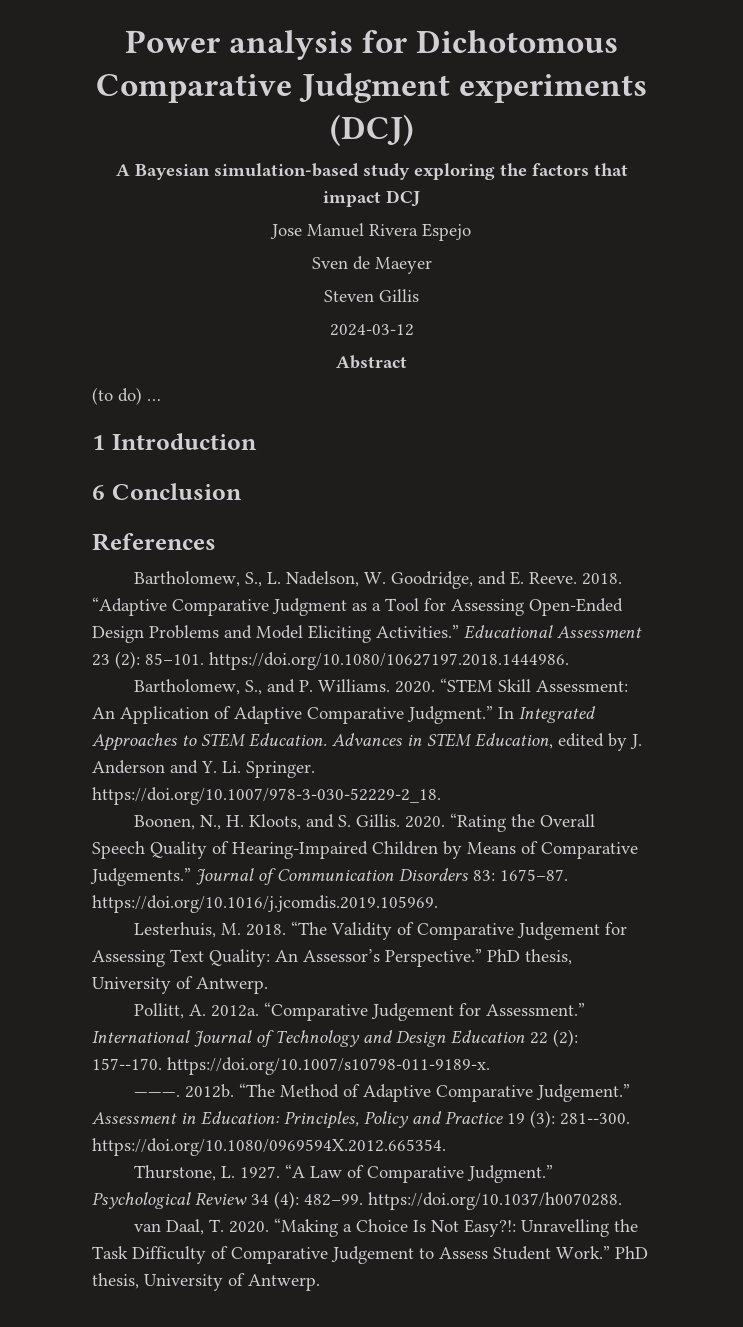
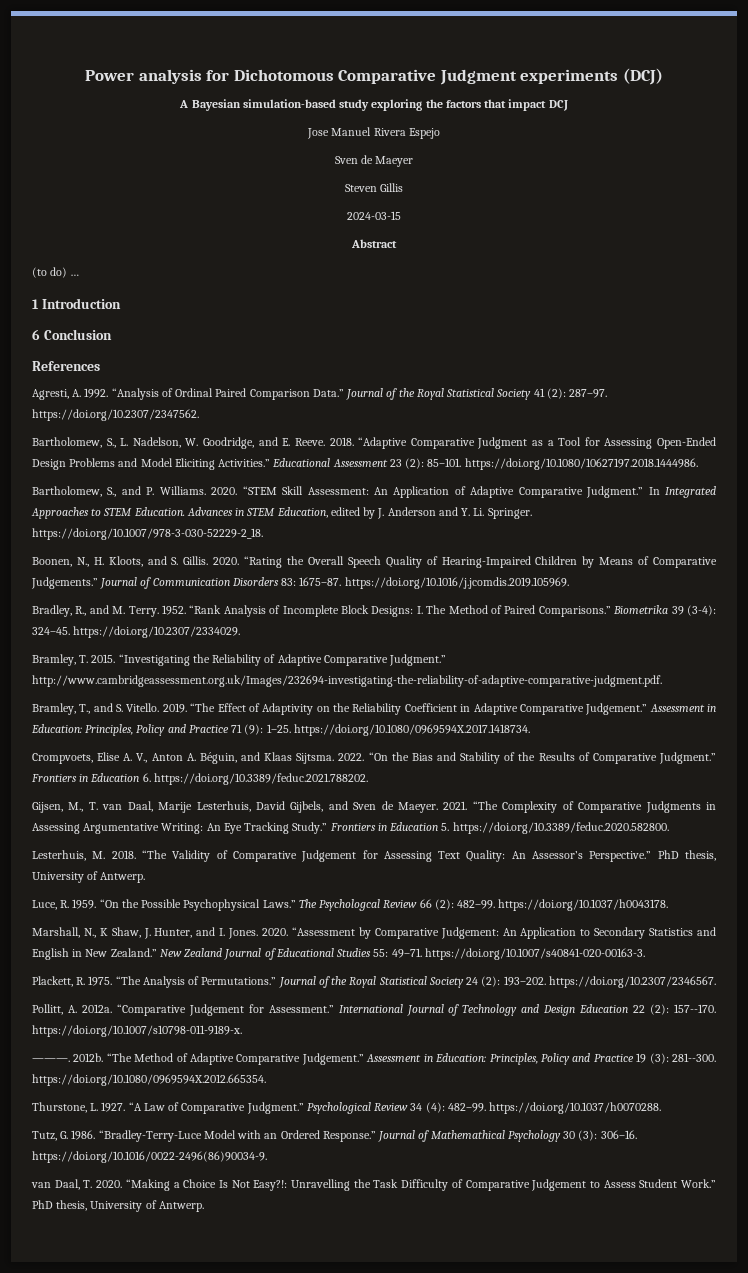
- 2024-03-12
+ 2024-03-15
+ Agresti, A. 1992. “Analysis of Ordinal Paired Comparison Data.” Journal of the Royal Statistical Society 41 (2): 287–97. https://doi.org/10.2307/2347562.
+ Bradley, R., and M. Terry. 1952. “Rank Analysis of Incomplete Block Designs: I. The Method of Paired Comparisons.” Biometrika 39 (3-4): 324–45. https://doi.org/10.2307/2334029.
+ Bramley, T. 2015. “Investigating the Reliability of Adaptive Comparative Judgment.” http://www.cambridgeassessment.org.uk/Images/232694-investigating-the-reliability-of-adaptive-comparative-judgment.pdf.
+ Bramley, T., and S. Vitello. 2019. “The Effect of Adaptivity on the Reliability Coefficient in Adaptive Comparative Judgement.” Assessment in Education: Principles, Policy and Practice 71 (9): 1–25. https://doi.org/10.1080/0969594X.2017.1418734.
+ Crompvoets, Elise A. V., Anton A. Béguin, and Klaas Sijtsma. 2022. “On the Bias and Stability of the Results of Comparative Judgment.” Frontiers in Education 6. https://doi.org/10.3389/feduc.2021.788202.
+ Gijsen, M., T. van Daal, Marije Lesterhuis, David Gijbels, and Sven de Maeyer. 2021. “The Complexity of Comparative Judgments in Assessing Argumentative Writing: An Eye Tracking Study.” Frontiers in Education 5. https://doi.org/10.3389/feduc.2020.582800.
+ Luce, R. 1959. “On the Possible Psychophysical Laws.” The Psychologcal Review 66 (2): 482–99. https://doi.org/10.1037/h0043178.
+ Marshall, N., K Shaw, J. Hunter, and I. Jones. 2020. “Assessment by Comparative Judgement: An Application to Secondary Statistics and English in New Zealand.” New Zealand Journal of Educational Studies 55: 49–71. https://doi.org/10.1007/s40841-020-00163-3.
+ Plackett, R. 1975. “The Analysis of Permutations.” Journal of the Royal Statistical Society 24 (2): 193–202. https://doi.org/10.2307/2346567.
+ Tutz, G. 1986. “Bradley-Terry-Luce Model with an Ordered Response.” Journal of Mathemathical Psychology 30 (3): 306–16. https://doi.org/10.1016/0022-2496(86)90034-9.

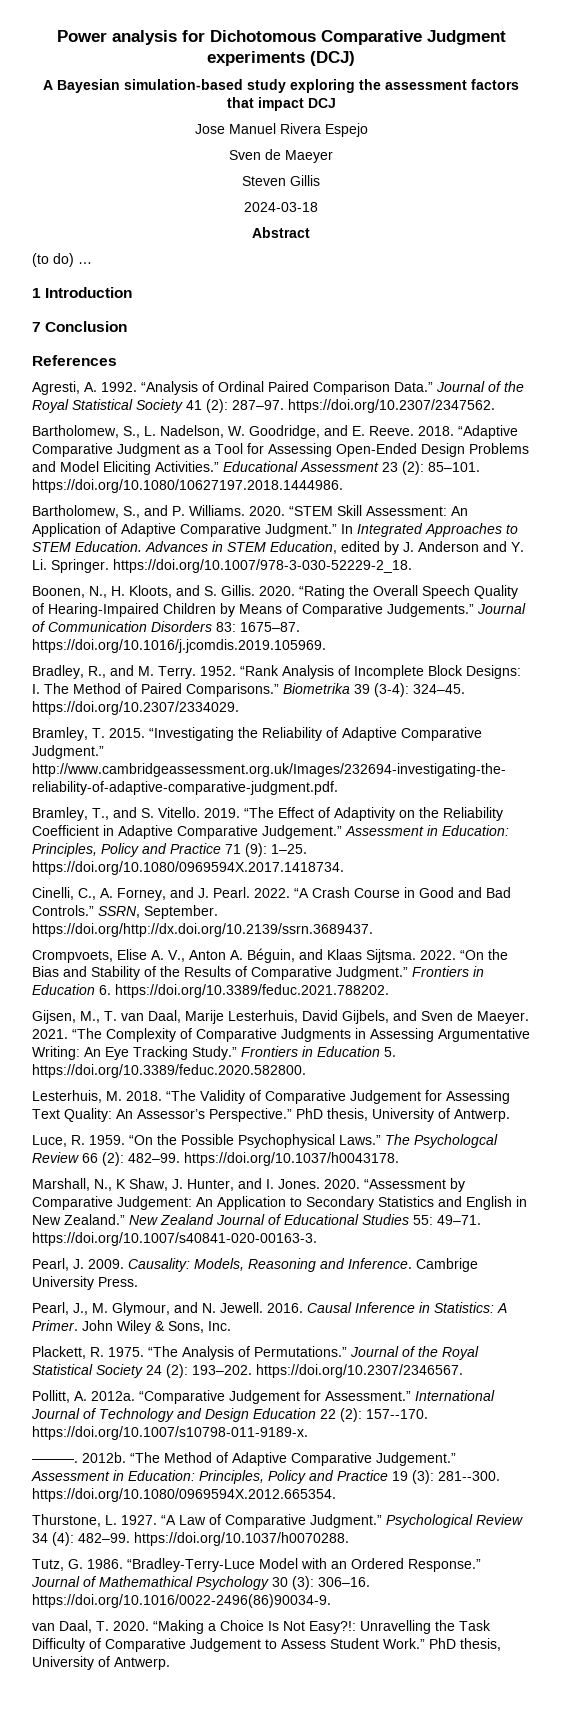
- A Bayesian simulation-based study exploring the factors that impact DCJ
+ A Bayesian simulation-based study exploring the assessment factors that impact DCJ
- 2024-03-15
+ 2024-03-18
- 6 Conclusion
+ 7 Conclusion
+ Cinelli, C., A. Forney, and J. Pearl. 2022. “A Crash Course in Good and Bad Controls.” SSRN, September. https://doi.org/http://dx.doi.org/10.2139/ssrn.3689437.
+ Pearl, J. 2009. Causality: Models, Reasoning and Inference. Cambrige University Press.
+ Pearl, J., M. Glymour, and N. Jewell. 2016. Causal Inference in Statistics: A Primer. John Wiley & Sons, Inc.

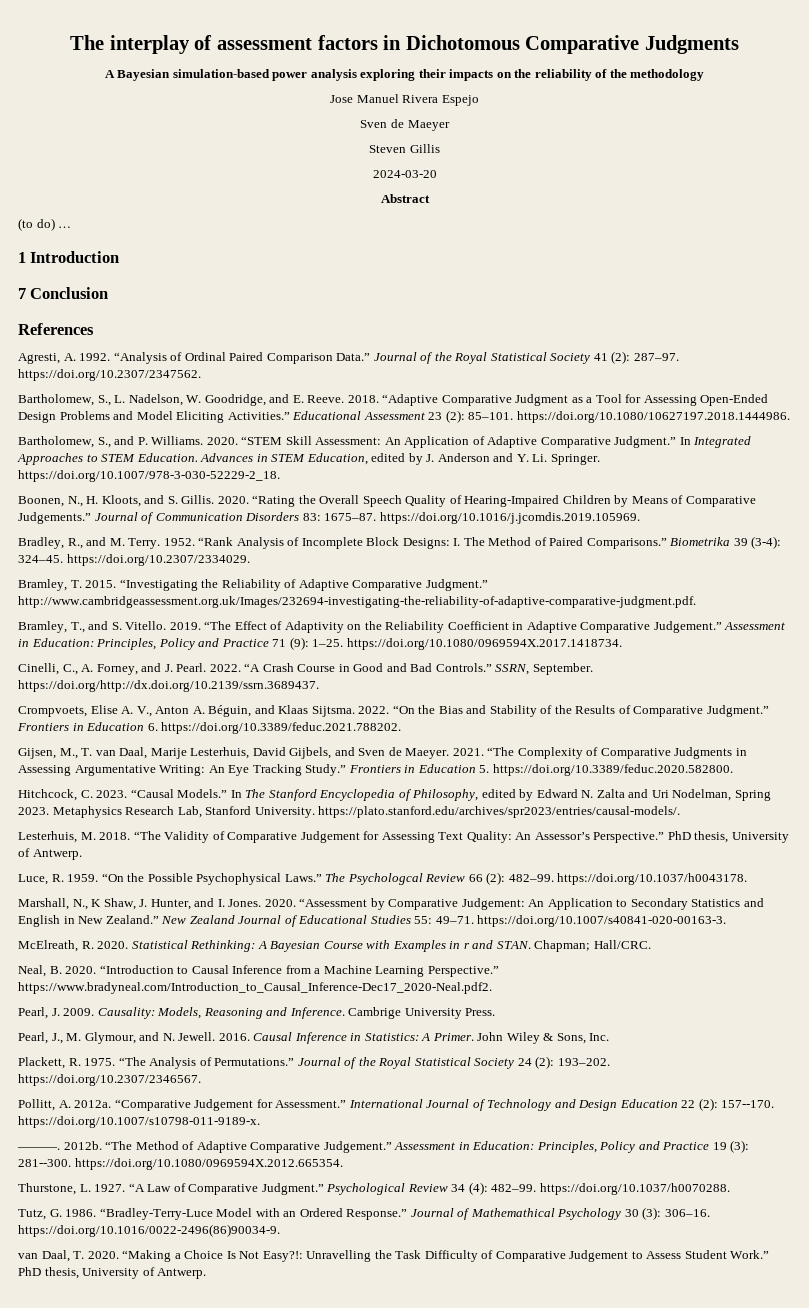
- Power analysis for Dichotomous Comparative Judgment experiments (DCJ)
- A Bayesian simulation-based study exploring the assessment factors that impact DCJ
+ The interplay of assessment factors in Dichotomous Comparative Judgments
+ A Bayesian simulation-based power analysis exploring their impacts on the reliability of the methodology
- 2024-03-18
+ 2024-03-20
+ Hitchcock, C. 2023. “Causal Models.” In The Stanford Encyclopedia of Philosophy, edited by Edward N. Zalta and Uri Nodelman, Spring 2023. Metaphysics Research Lab, Stanford University. https://plato.stanford.edu/archives/spr2023/entries/causal-models/.
+ McElreath, R. 2020. Statistical Rethinking: A Bayesian Course with Examples in r and STAN. Chapman; Hall/CRC.
+ Neal, B. 2020. “Introduction to Causal Inference from a Machine Learning Perspective.” https://www.bradyneal.com/Introduction_to_Causal_Inference-Dec17_2020-Neal.pdf2.

